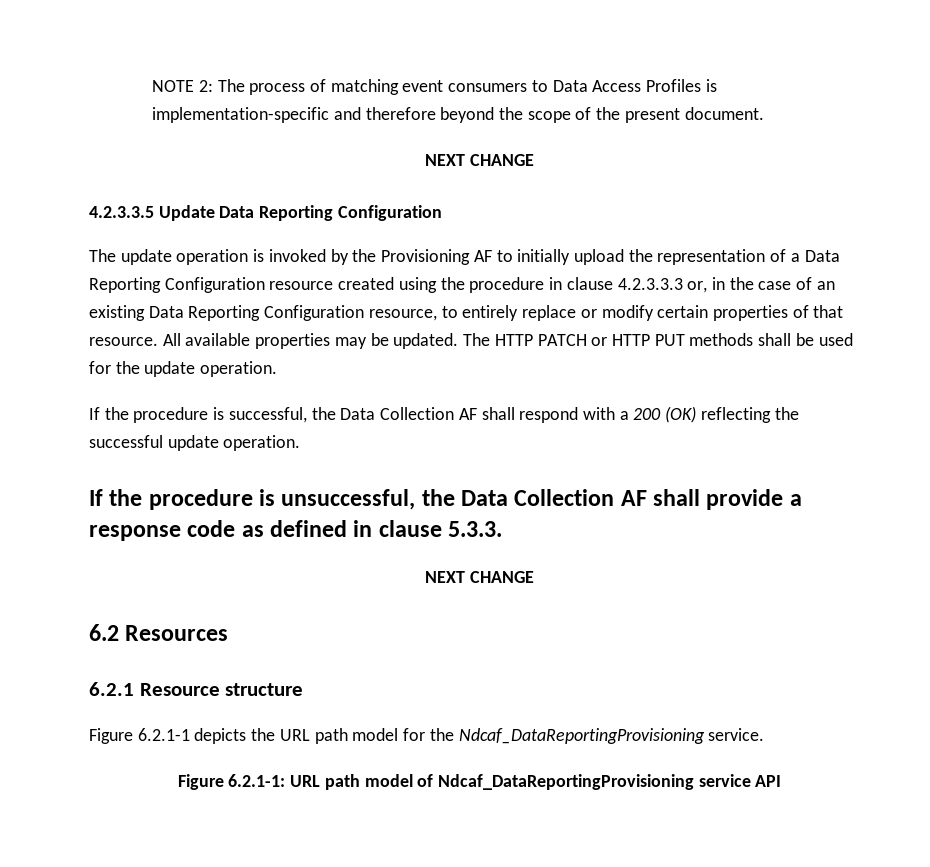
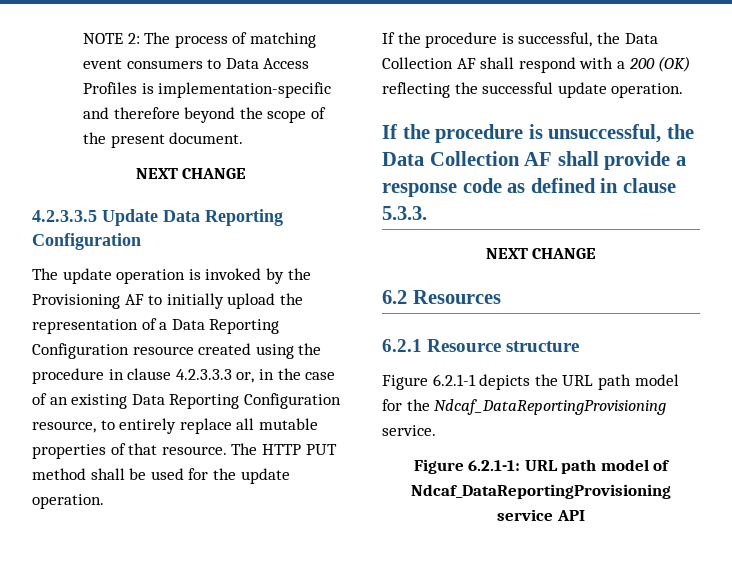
- The update operation is invoked by the Provisioning AF to initially upload the representation of a Data Reporting Configuration resource created using the procedure in clause 4.2.3.3.3 or, in the case of an existing Data Reporting Configuration resource, to entirely replace or modify certain properties of that resource.
+ The update operation is invoked by the Provisioning AF to initially upload the representation of a Data Reporting Configuration resource created using the procedure in clause 4.2.3.3.3 or, in the case of an existing Data Reporting Configuration resource, to entirely replace all mutable properties of that resource.
- All available properties may be updated. The HTTP PATCH or HTTP PUT methods shall be used for the update operation.
+ The HTTP PUT method shall be used for the update operation.

